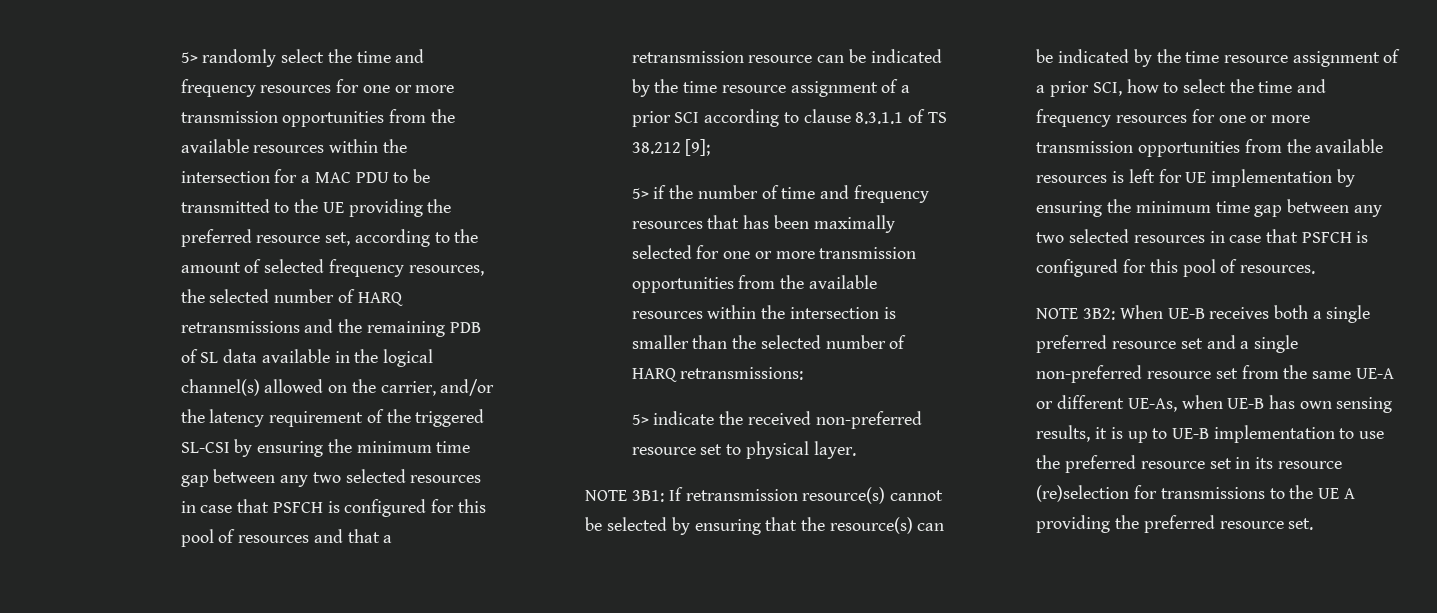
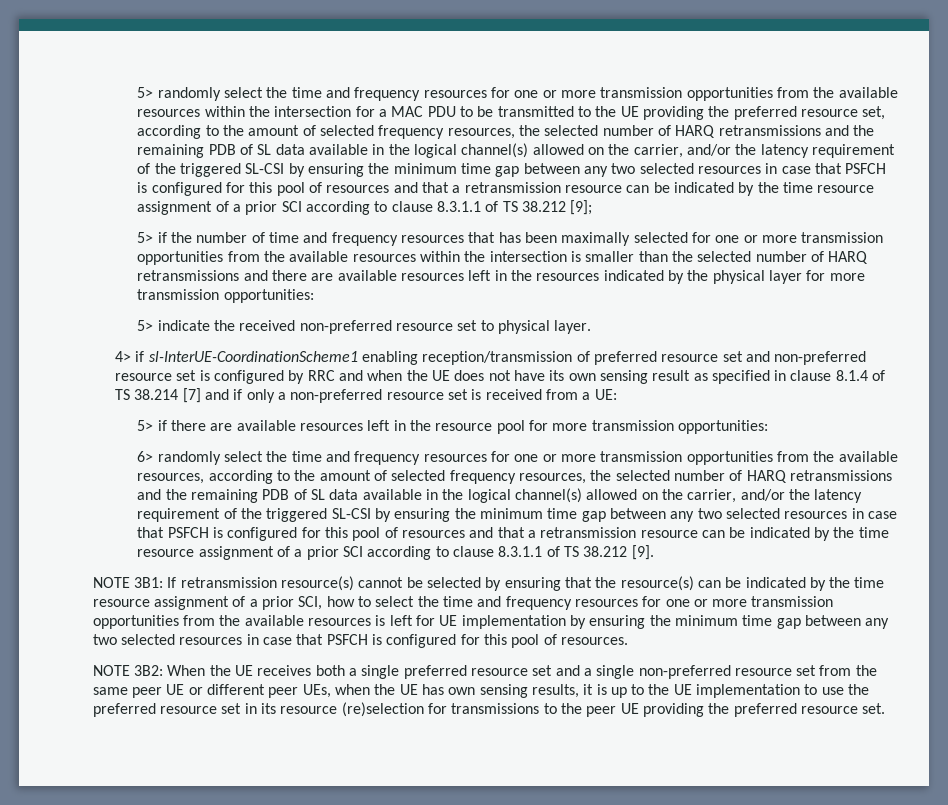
- 5> if the number of time and frequency resources that has been maximally selected for one or more transmission opportunities from the available resources within the intersection is smaller than the selected number of HARQ retransmissions:
+ 5> if the number of time and frequency resources that has been maximally selected for one or more transmission opportunities from the available resources within the intersection is smaller than the selected number of HARQ retransmissions and there are available resources left in the resources indicated by the physical layer for more transmission opportunities:
+ 4> if sl-InterUE-CoordinationScheme1 enabling reception/transmission of preferred resource set and non-preferred resource set is configured by RRC and when the UE does not have its own sensing result as specified in clause 8.1.4 of TS 38.214 [7] and if only a non-preferred resource set is received from a UE:
+ 5> if there are available resources left in the resource pool for more transmission opportunities:
+ 6> randomly select the time and frequency resources for one or more transmission opportunities from the available resources, according to the amount of selected frequency resources, the selected number of HARQ retransmissions and the remaining PDB of SL data available in the logical channel(s) allowed on the carrier, and/or the latency requirement of the triggered SL-CSI by ensuring the minimum time gap between any two selected resources in case that PSFCH is configured for this pool of resources and that a retransmission resource can be indicated by the time resource assignment of a prior SCI according to clause 8.3.1.1 of TS 38.212 [9].
- NOTE 3B2: When UE-B receives both a single preferred resource set and a single non-preferred resource set from the same UE-A or different UE-As, when UE-B has own sensing results, it is up to UE-B implementation to use the preferred resource set in its resource (re)selection for transmissions to the UE A providing the preferred resource set.
+ NOTE 3B2: When the UE receives both a single preferred resource set and a single non-preferred resource set from the same peer UE or different peer UEs, when the UE has own sensing results, it is up to the UE implementation to use the preferred resource set in its resource (re)selection for transmissions to the peer UE providing the preferred resource set.

